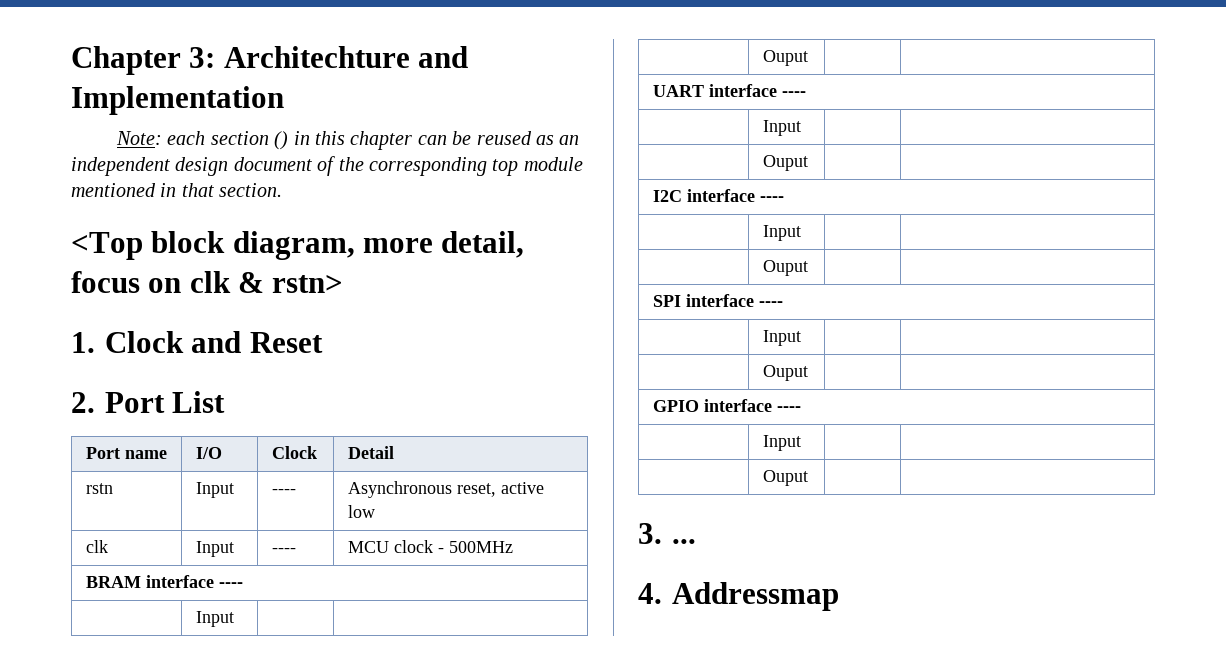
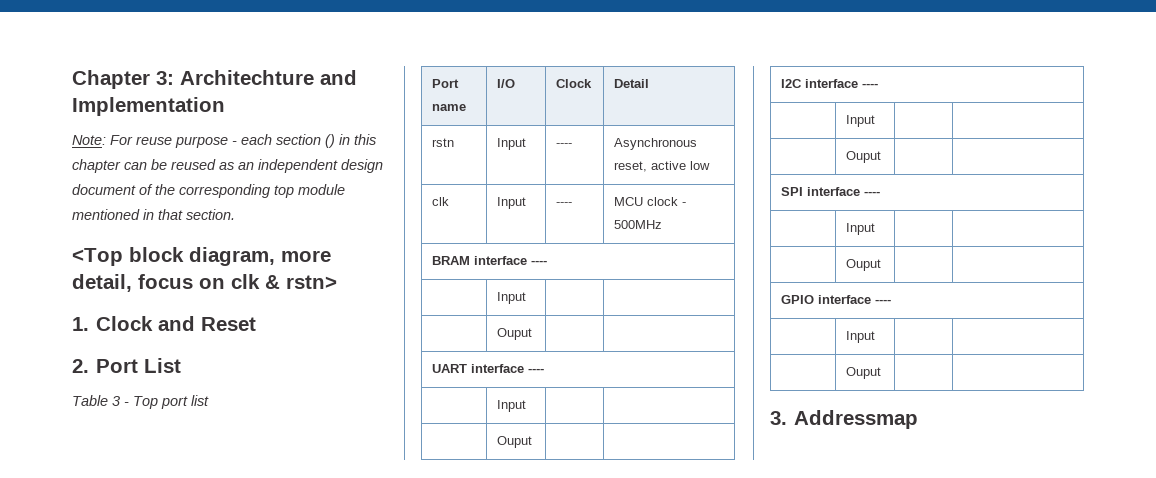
- Note: each section () in this chapter can be reused as an independent design document of the corresponding top module mentioned in that section.
+ Note: For reuse purpose - each section () in this chapter can be reused as an independent design document of the corresponding top module mentioned in that section.
+ Table 3 - Top port list
- 3. ...
- 4. Addressmap
+ 3. Addressmap

